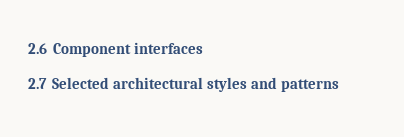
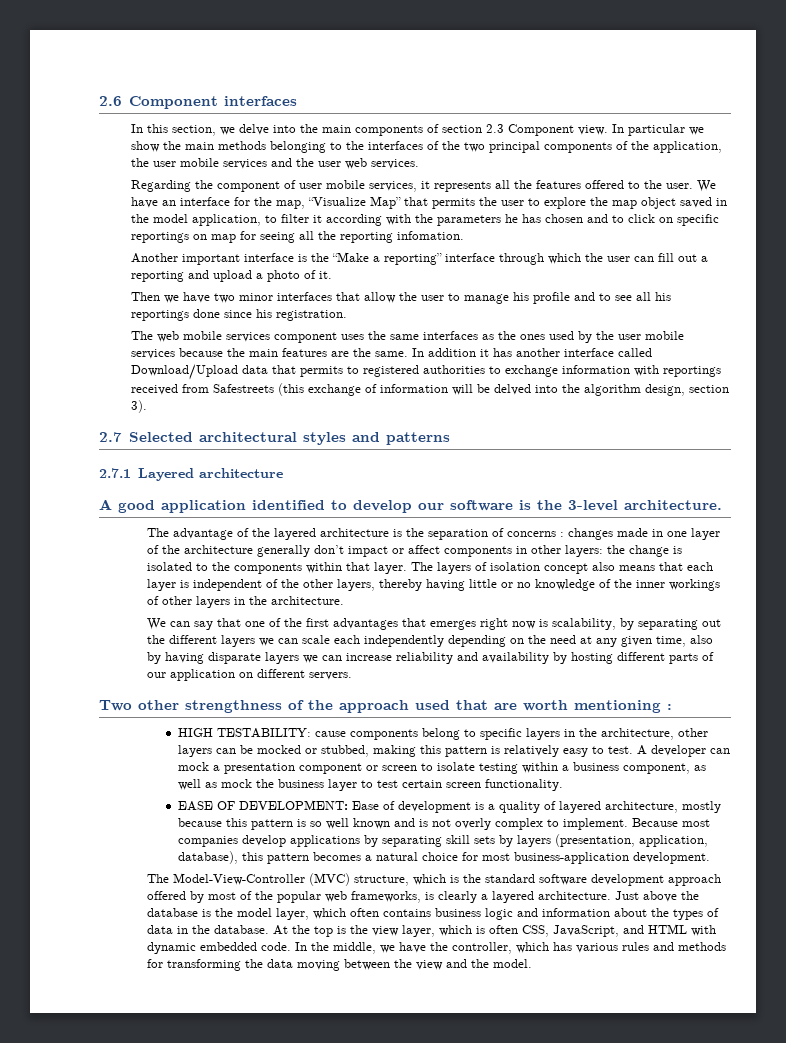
+ In this section, we delve into the main components of section 2.3 Component view. In particular we show the main methods belonging to the interfaces of the two principal components of the application, the user mobile services and the user web services.
+ Regarding the component of user mobile services, it represents all the features offered to the user. We have an interface for the map, “Visualize Map” that permits the user to explore the map object saved in the model application, to filter it according with the parameters he has chosen and to click on specific reportings on map for seeing all the reporting infomation.
+ Another important interface is the “Make a reporting” interface through which the user can fill out a reporting and upload a photo of it.
+ Then we have two minor interfaces that allow the user to manage his profile and to see all his reportings done since his registration.
+ The web mobile services component uses the same interfaces as the ones used by the user mobile services because the main features are the same. In addition it has another interface called Download/Upload data that permits to registered authorities to exchange information with reportings received from Safestreets (this exchange of information will be delved into the algorithm design, section 3).
+ 2.7.1 Layered architecture
+ A good application identified to develop our software is the 3-level architecture.
+ The advantage of the layered architecture is the separation of concerns : changes made in one layer of the architecture generally don’t impact or affect components in other layers: the change is isolated to the components within that layer. The layers of isolation concept also means that each layer is independent of the other layers, thereby having little or no knowledge of the inner workings of other layers in the architecture.
+ We can say that one of the first advantages that emerges right now is scalability, by separating out the different layers we can scale each independently depending on the need at any given time, also by having disparate layers we can increase reliability and availability by hosting different parts of our application on different servers.
+ Two other strengthness of the approach used that are worth mentioning :
+ HIGH TESTABILITY: cause components belong to specific layers in the architecture, other layers can be mocked or stubbed, making this pattern is relatively easy to test. A developer can mock a presentation component or screen to isolate testing within a business component, as well as mock the business layer to test certain screen functionality.
+ EASE OF DEVELOPMENT: Ease of development is a quality of layered architecture, mostly because this pattern is so well known and is not overly complex to implement. Because most companies develop applications by separating skill sets by layers (presentation, application, database), this pattern becomes a natural choice for most business-application development.
+ The Model-View-Controller (MVC) structure, which is the standard software development approach offered by most of the popular web frameworks, is clearly a layered architecture. Just above the database is the model layer, which often contains business logic and information about the types of data in the database. At the top is the view layer, which is often CSS, JavaScript, and HTML with dynamic embedded code. In the middle, we have the controller, which has various rules and methods for transforming the data moving between the view and the model.

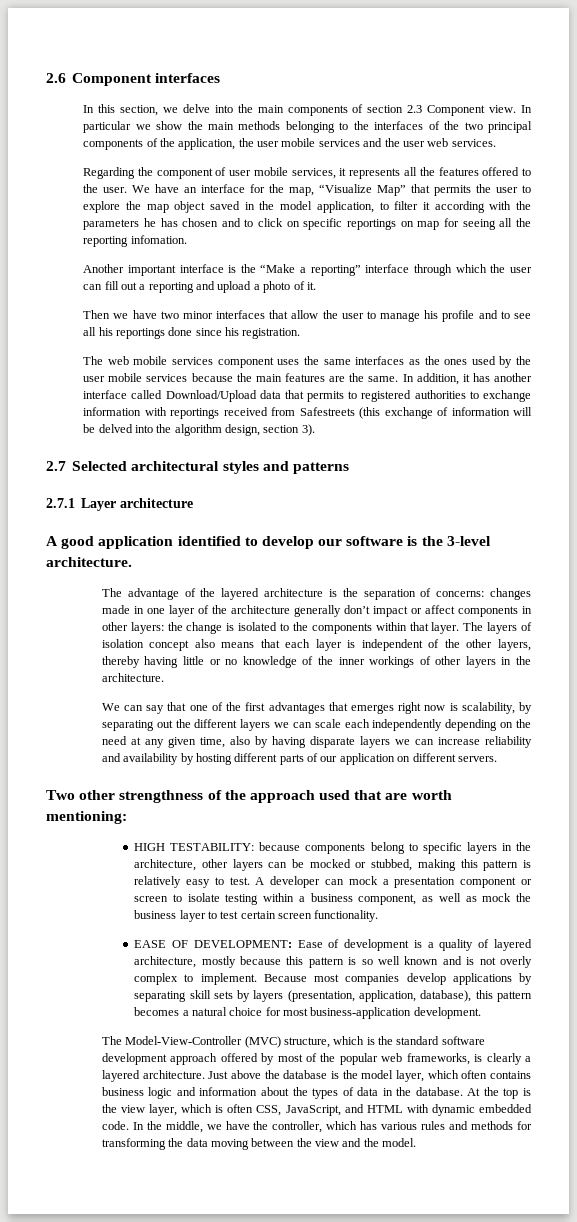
- In addition it has another interface called Download/Upload data that permits to registered authorities to exchange information with reportings received from Safestreets (this exchange of information will be delved into the algorithm design, section 3).
+ In addition, it has another interface called Download/Upload data that permits to registered authorities to exchange information with reportings received from Safestreets (this exchange of information will be delved into the algorithm design, section 3).
- 2.7.1 Layered architecture
+ 2.7.1 Layer architecture
- The advantage of the layered architecture is the separation of concerns : changes made in one layer of the architecture generally don’t impact or affect components in other layers: the change is isolated to the components within that layer.
+ The advantage of the layered architecture is the separation of concerns: changes made in one layer of the architecture generally don’t impact or affect components in other layers: the change is isolated to the components within that layer.
- Two other strengthness of the approach used that are worth mentioning :
+ Two other strengthness of the approach used that are worth mentioning:
- HIGH TESTABILITY: cause components belong to specific layers in the architecture, other layers can be mocked or stubbed, making this pattern is relatively easy to test.
+ HIGH TESTABILITY: because components belong to specific layers in the architecture, other layers can be mocked or stubbed, making this pattern is relatively easy to test.

